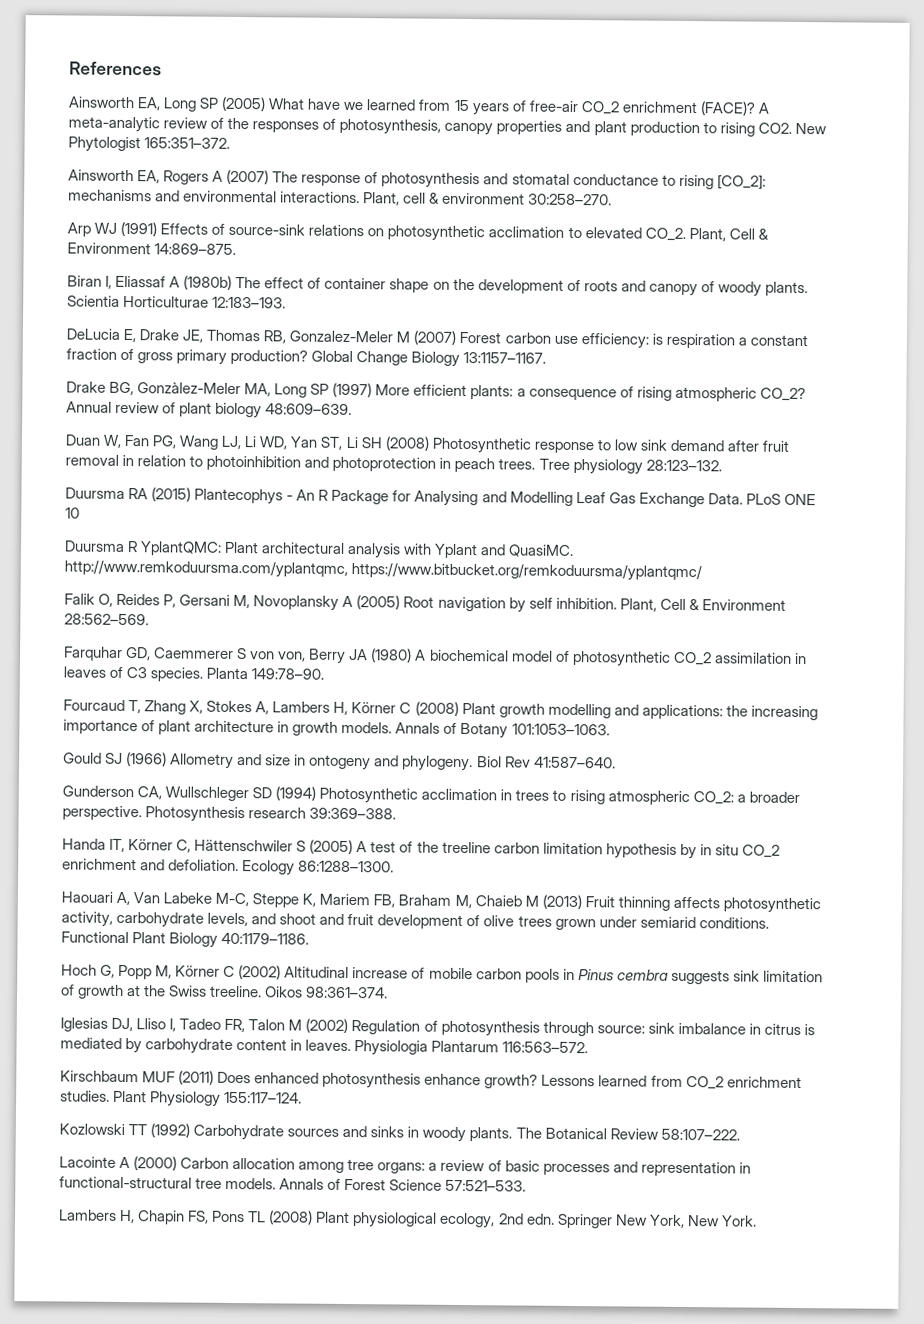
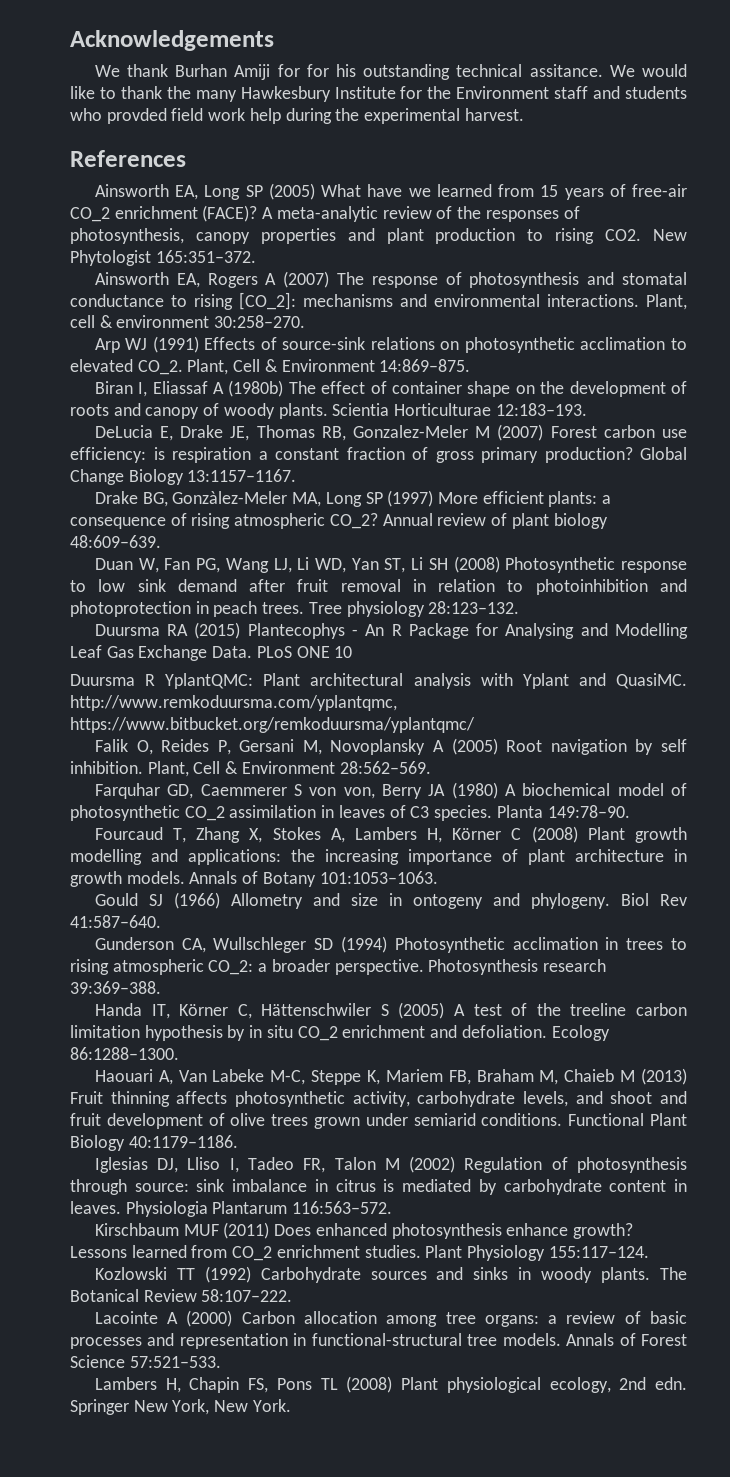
+ Acknowledgements
+ We thank Burhan Amiji for for his outstanding technical assitance. We would like to thank the many Hawkesbury Institute for the Environment staff and students who provded field work help during the experimental harvest.
- Hoch G, Popp M, Körner C (2002) Altitudinal increase of mobile carbon pools in Pinus cembra suggests sink limitation of growth at the Swiss treeline. Oikos 98:361–374.

